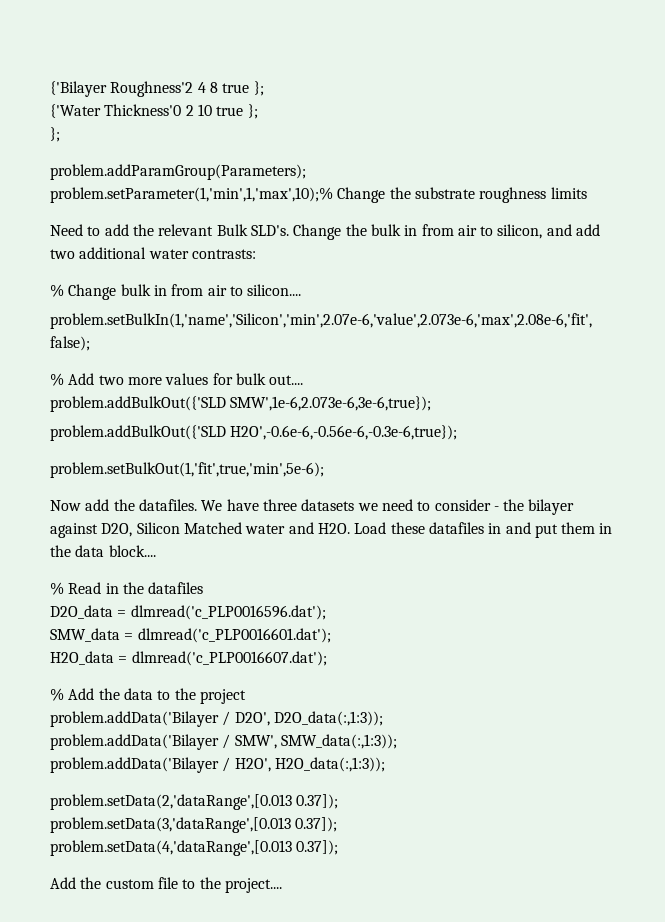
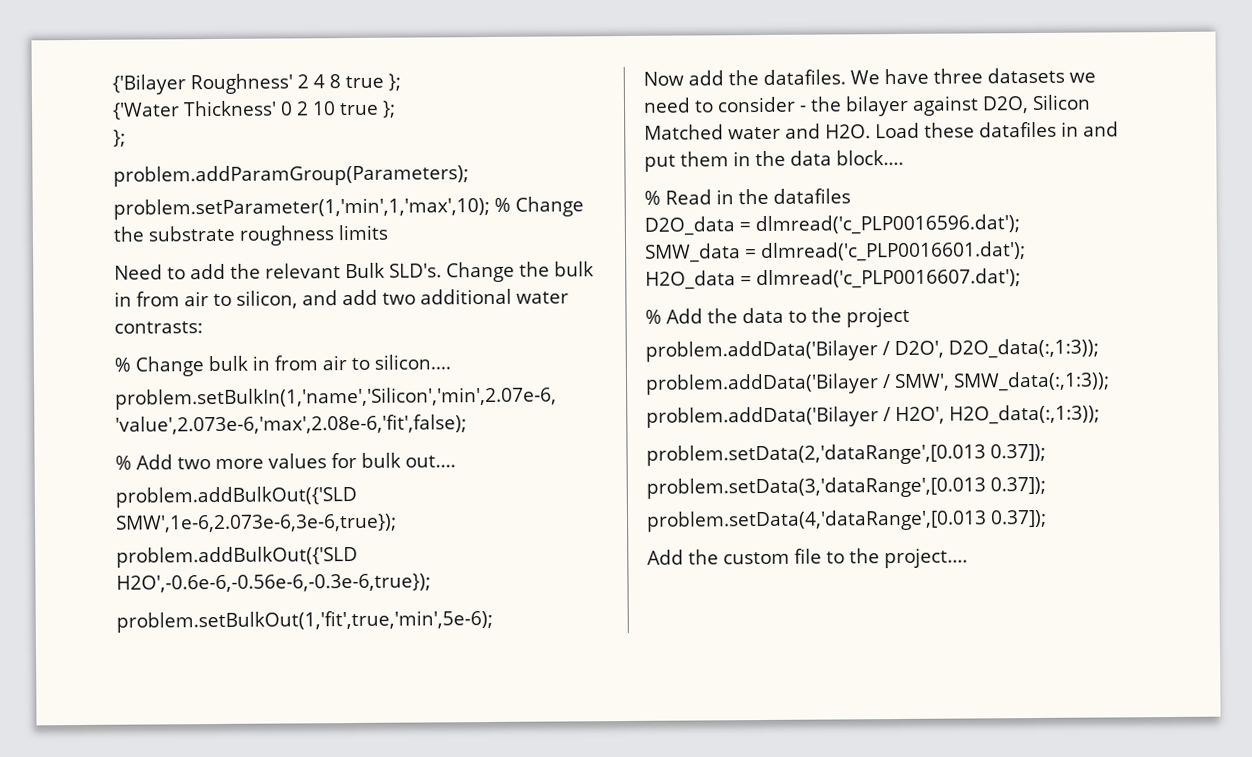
- {'Bilayer Roughness'2 4 8 true };
+ {'Bilayer Roughness' 2 4 8 true };
- {'Water Thickness'0 2 10 true };
+ {'Water Thickness' 0 2 10 true };
- problem.setParameter(1,'min',1,'max',10);% Change the substrate roughness limits
+ problem.setParameter(1,'min',1,'max',10); % Change the substrate roughness limits

